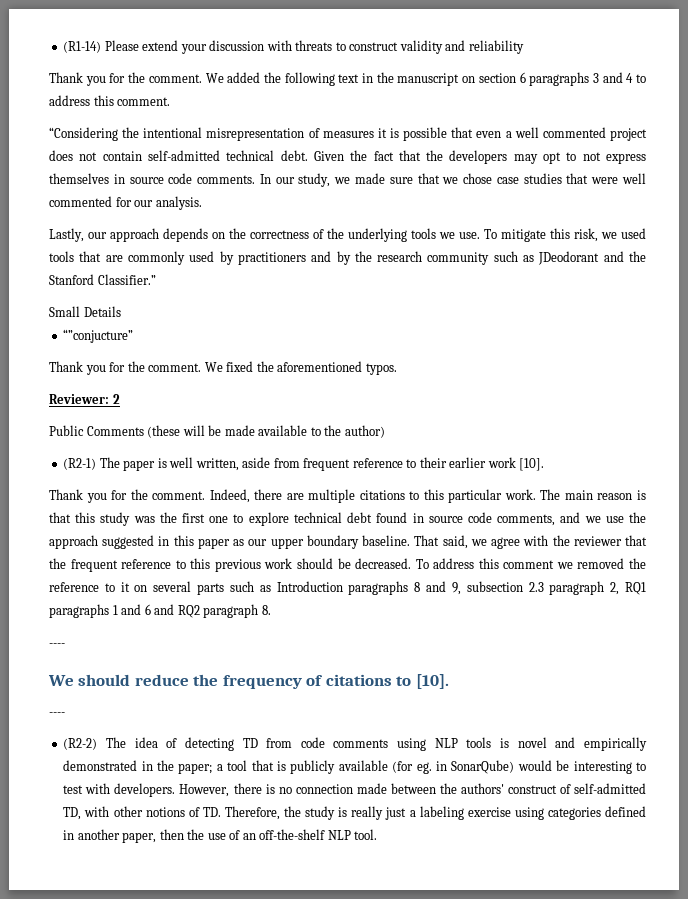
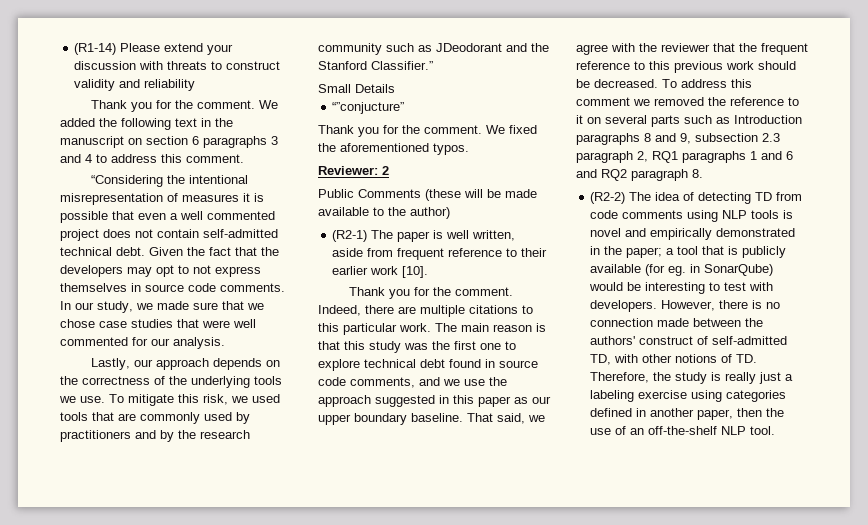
  To address this comment we removed the reference to it on several parts such as Introduction paragraphs 8 and 9, subsection 2.3 paragraph 2, RQ1 paragraphs 1 and 6 and RQ2 paragraph 8.
- ----
- We should reduce the frequency of citations to [10].
- ----

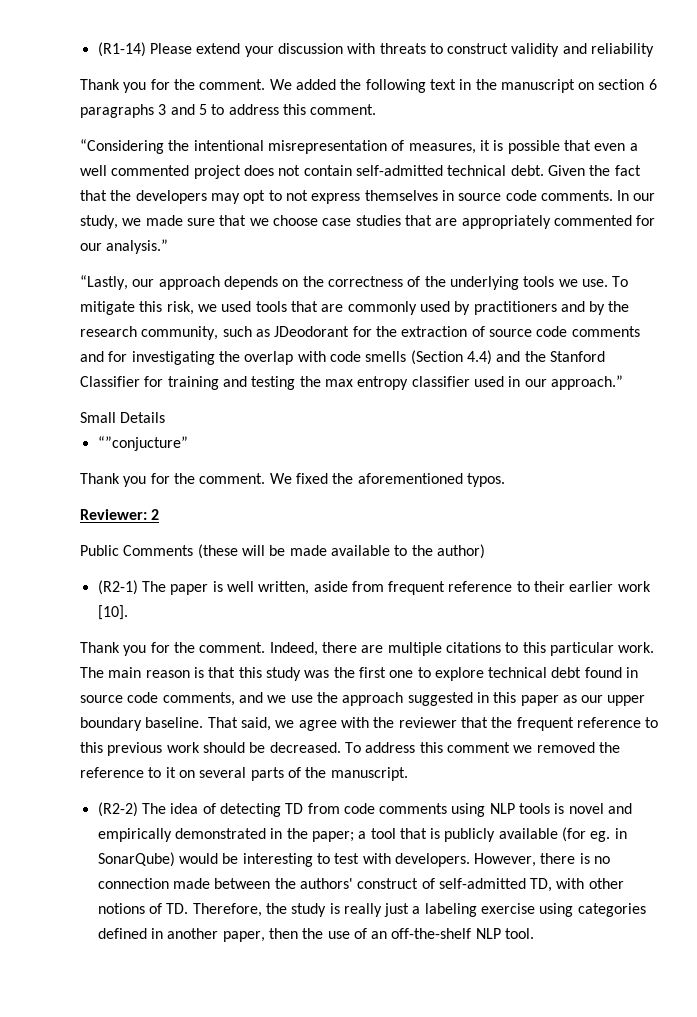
- We added the following text in the manuscript on section 6 paragraphs 3 and 4 to address this comment.
+ We added the following text in the manuscript on section 6 paragraphs 3 and 5 to address this comment.
- “Considering the intentional misrepresentation of measures it is possible that even a well commented project does not contain self-admitted technical debt.
+ “Considering the intentional misrepresentation of measures, it is possible that even a well commented project does not contain self-admitted technical debt.
- In our study, we made sure that we chose case studies that were well commented for our analysis.
- Lastly, our approach depends on the correctness of the underlying tools we use.
+ In our study, we made sure that we choose case studies that are appropriately commented for our analysis.”
+ “Lastly, our approach depends on the correctness of the underlying tools we use.
- To mitigate this risk, we used tools that are commonly used by practitioners and by the research community such as JDeodorant and the Stanford Classifier.”
+ To mitigate this risk, we used tools that are commonly used by practitioners and by the research community, such as JDeodorant for the extraction of source code comments and for investigating the overlap with code smells (Section 4.4) and the Stanford Classifier for training and testing the max entropy classifier used in our approach.”
- To address this comment we removed the reference to it on several parts such as Introduction paragraphs 8 and 9, subsection 2.3 paragraph 2, RQ1 paragraphs 1 and 6 and RQ2 paragraph 8.
+ To address this comment we removed the reference to it on several parts of the manuscript.

